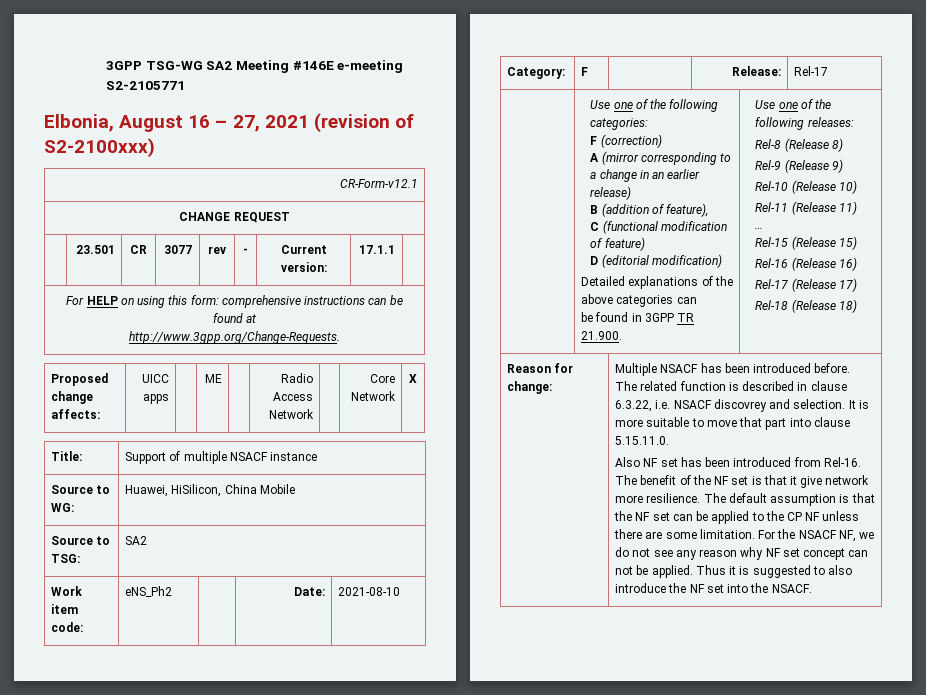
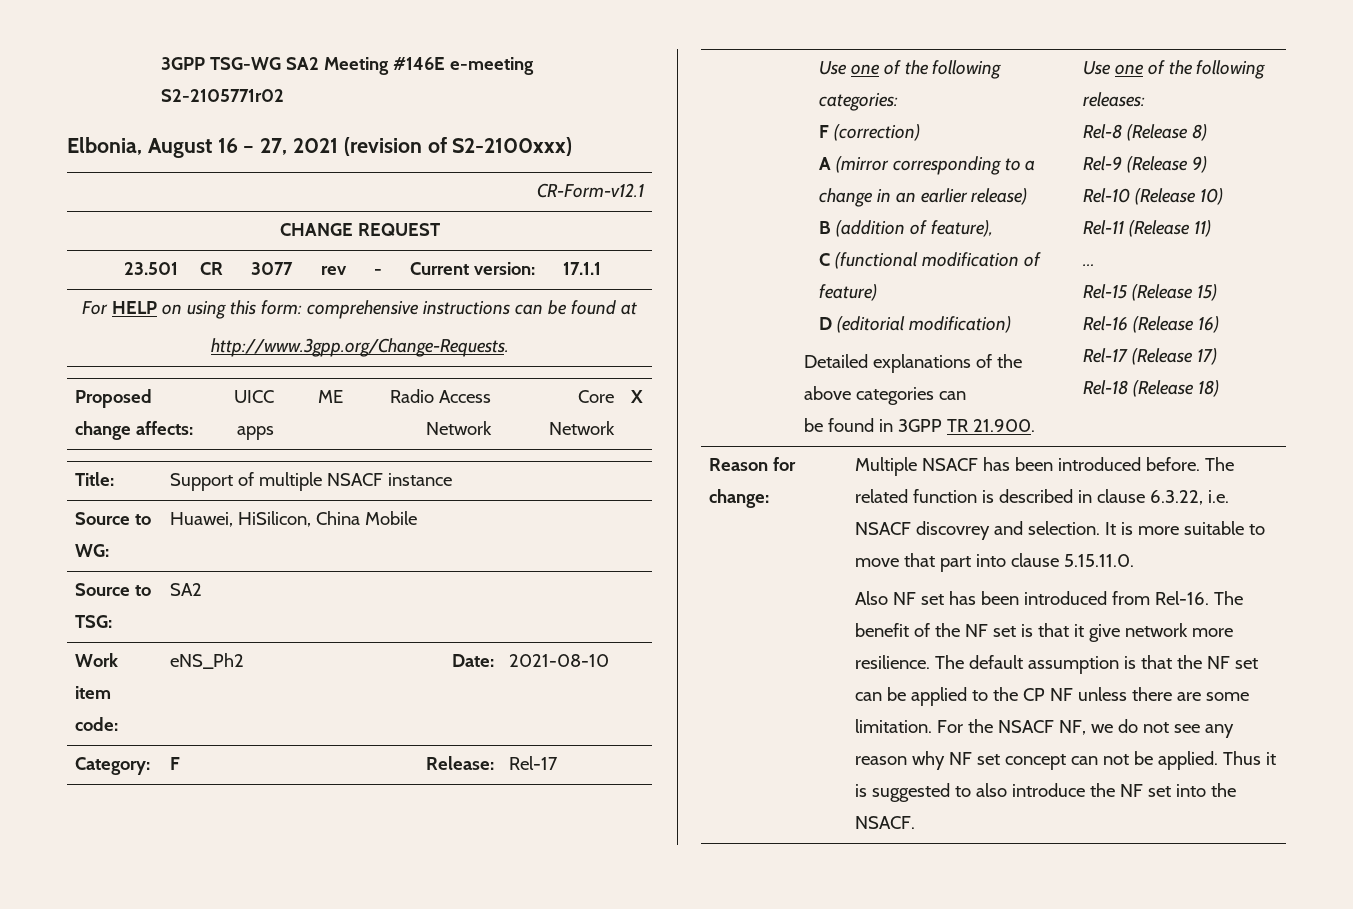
- 3GPP TSG-WG SA2 Meeting #146E e-meeting S2-2105771
+ 3GPP TSG-WG SA2 Meeting #146E e-meeting S2-2105771r02

